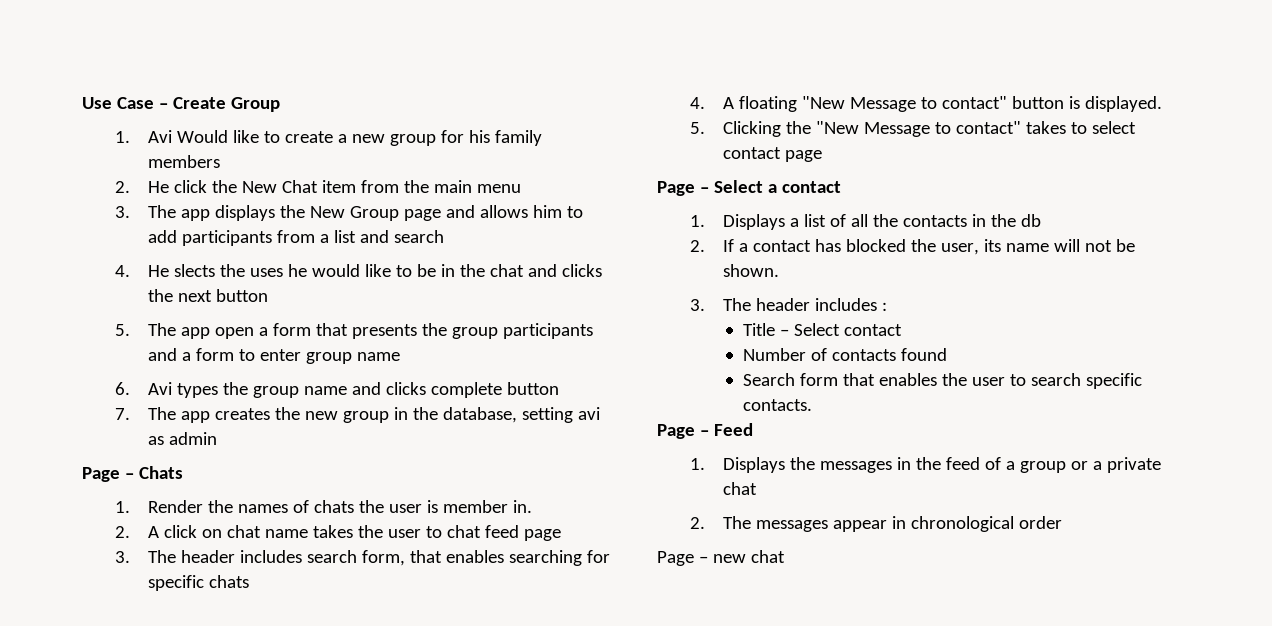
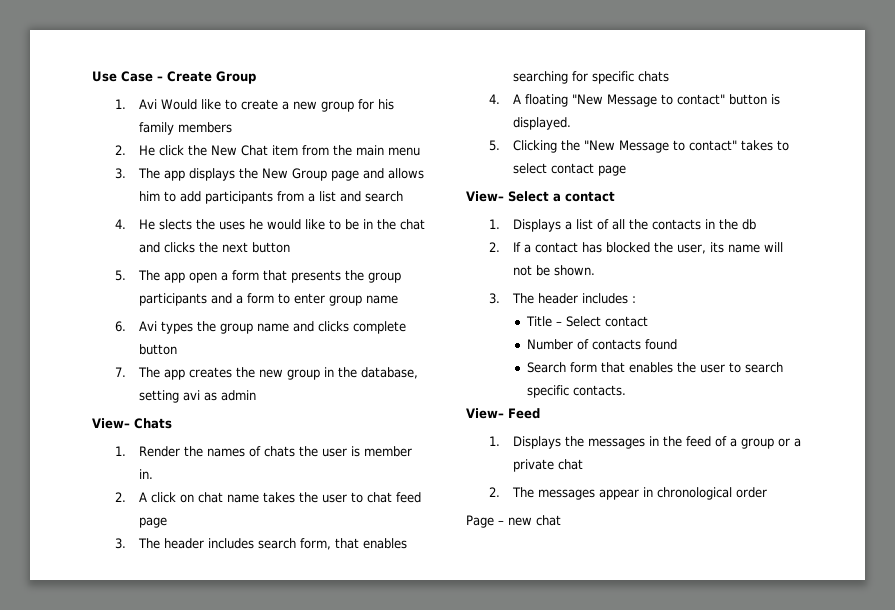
- Page – Chats
+ View– Chats
- Page – Select a contact
+ View– Select a contact
- Page – Feed
+ View– Feed

